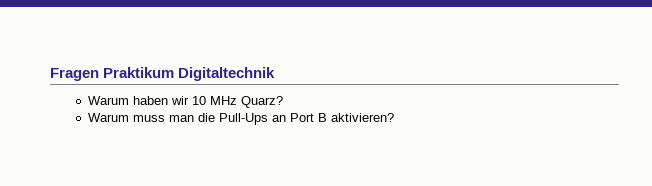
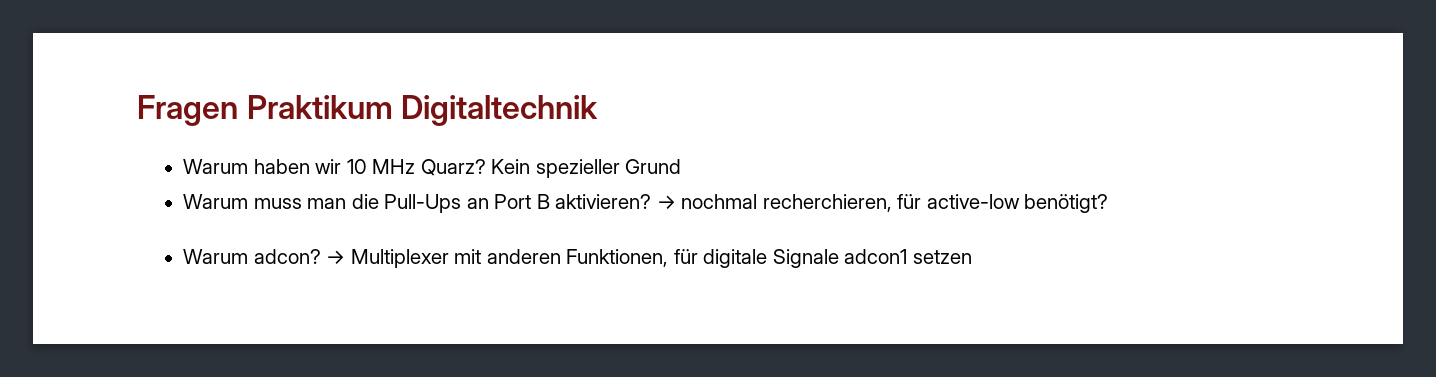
+ Kein spezieller Grund
+ → nochmal recherchieren, für active-low benötigt?
+ Warum adcon? → Multiplexer mit anderen Funktionen, für digitale Signale adcon1 setzen

